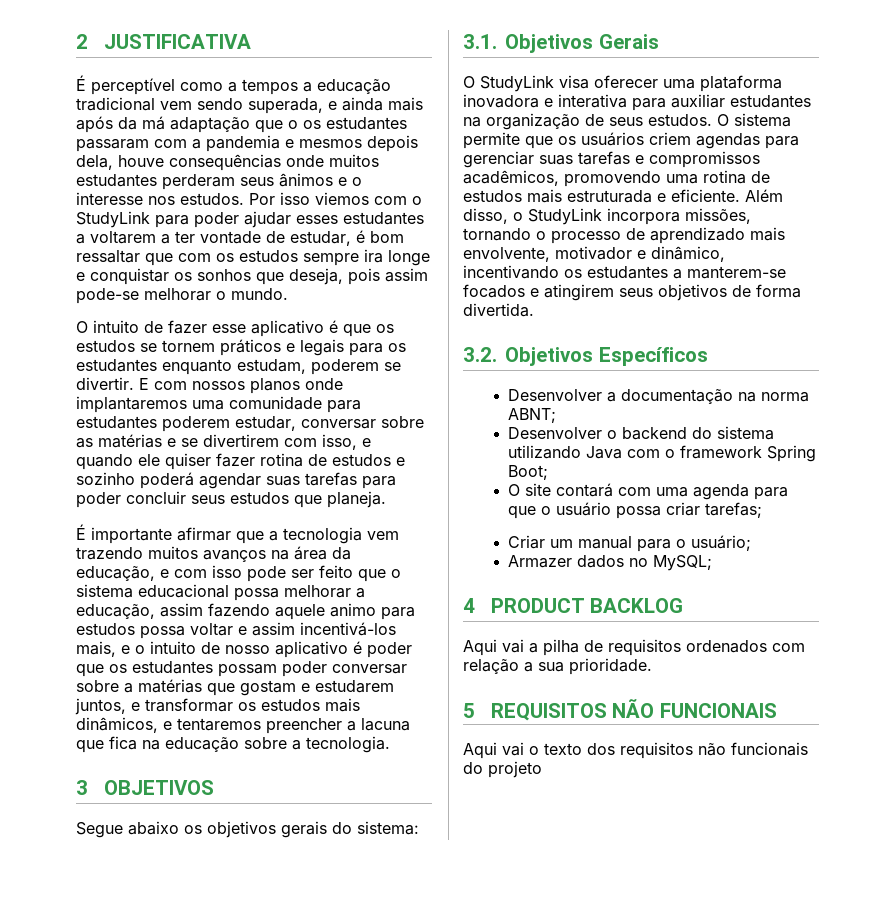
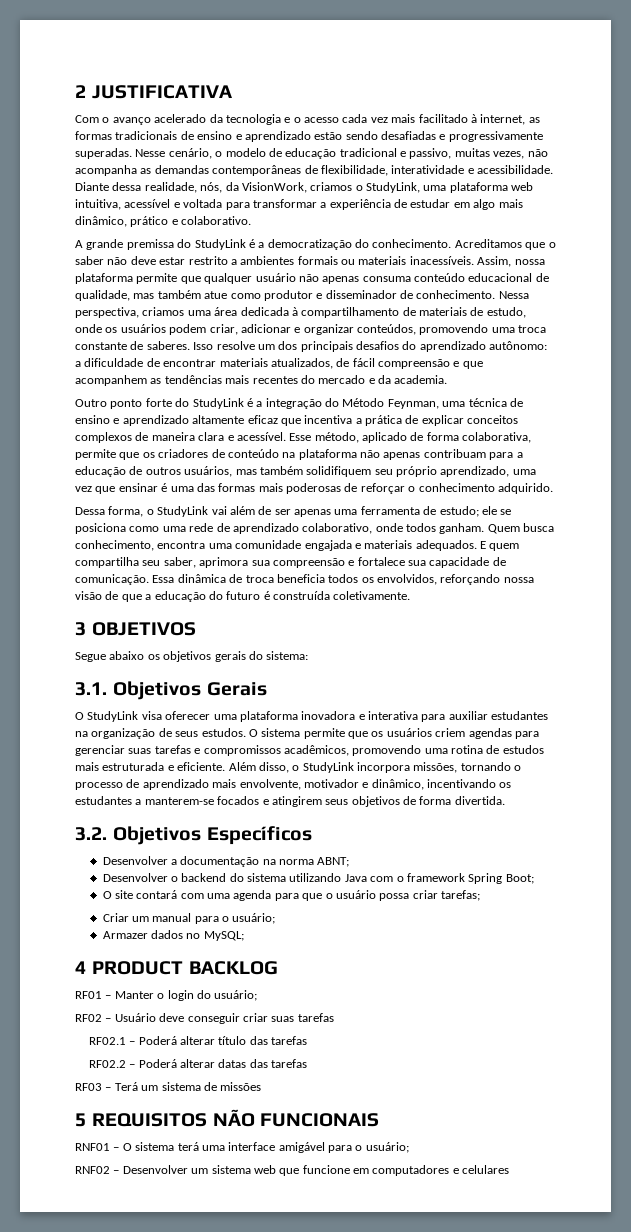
- É perceptível como a tempos a educação tradicional vem sendo superada, e ainda mais após da má adaptação que o os estudantes passaram com a pandemia e mesmos depois dela, houve consequências onde muitos estudantes perderam seus ânimos e o interesse nos estudos. Por isso viemos com o StudyLink para poder ajudar esses estudantes a voltarem a ter vontade de estudar, é bom ressaltar que com os estudos sempre ira longe e conquistar os sonhos que deseja, pois assim pode-se melhorar o mundo.
- O intuito de fazer esse aplicativo é que os estudos se tornem práticos e legais para os estudantes enquanto estudam, poderem se divertir. E com nossos planos onde implantaremos uma comunidade para estudantes poderem estudar, conversar sobre as matérias e se divertirem com isso, e quando ele quiser fazer rotina de estudos e sozinho poderá agendar suas tarefas para poder concluir seus estudos que planeja.
- É importante afirmar que a tecnologia vem trazendo muitos avanços na área da educação, e com isso pode ser feito que o sistema educacional possa melhorar a educação, assim fazendo aquele animo para estudos possa voltar e assim incentivá-los mais, e o intuito de nosso aplicativo é poder que os estudantes possam poder conversar sobre a matérias que gostam e estudarem juntos, e transformar os estudos mais dinâmicos, e tentaremos preencher a lacuna que fica na educação sobre a tecnologia.
+ Com o avanço acelerado da tecnologia e o acesso cada vez mais facilitado à internet, as formas tradicionais de ensino e aprendizado estão sendo desafiadas e progressivamente superadas. Nesse cenário, o modelo de educação tradicional e passivo, muitas vezes, não acompanha as demandas contemporâneas de flexibilidade, interatividade e acessibilidade. Diante dessa realidade, nós, da VisionWork, criamos o StudyLink, uma plataforma web intuitiva, acessível e voltada para transformar a experiência de estudar em algo mais dinâmico, prático e colaborativo.
+ A grande premissa do StudyLink é a democratização do conhecimento. Acreditamos que o saber não deve estar restrito a ambientes formais ou materiais inacessíveis. Assim, nossa plataforma permite que qualquer usuário não apenas consuma conteúdo educacional de qualidade, mas também atue como produtor e disseminador de conhecimento. Nessa perspectiva, criamos uma área dedicada à compartilhamento de materiais de estudo, onde os usuários podem criar, adicionar e organizar conteúdos, promovendo uma troca constante de saberes. Isso resolve um dos principais desafios do aprendizado autônomo: a dificuldade de encontrar materiais atualizados, de fácil compreensão e que acompanhem as tendências mais recentes do mercado e da academia.
+ Outro ponto forte do StudyLink é a integração do Método Feynman, uma técnica de ensino e aprendizado altamente eficaz que incentiva a prática de explicar conceitos complexos de maneira clara e acessível. Esse método, aplicado de forma colaborativa, permite que os criadores de conteúdo na plataforma não apenas contribuam para a educação de outros usuários, mas também solidifiquem seu próprio aprendizado, uma vez que ensinar é uma das formas mais poderosas de reforçar o conhecimento adquirido.
+ Dessa forma, o StudyLink vai além de ser apenas uma ferramenta de estudo; ele se posiciona como uma rede de aprendizado colaborativo, onde todos ganham. Quem busca conhecimento, encontra uma comunidade engajada e materiais adequados. E quem compartilha seu saber, aprimora sua compreensão e fortalece sua capacidade de comunicação. Essa dinâmica de troca beneficia todos os envolvidos, reforçando nossa visão de que a educação do futuro é construída coletivamente.
- Aqui vai a pilha de requisitos ordenados com relação a sua prioridade.
+ RF01 – Manter o login do usuário;
+ RF02 – Usuário deve conseguir criar suas tarefas
+ RF02.1 – Poderá alterar título das tarefas
+ RF02.2 – Poderá alterar datas das tarefas
+ RF03 – Terá um sistema de missões
  5 REQUISITOS NÃO FUNCIONAIS
- Aqui vai o texto dos requisitos não funcionais do projeto
+ RNF01 – O sistema terá uma interface amigável para o usuário;
+ RNF02 – Desenvolver um sistema web que funcione em computadores e celulares

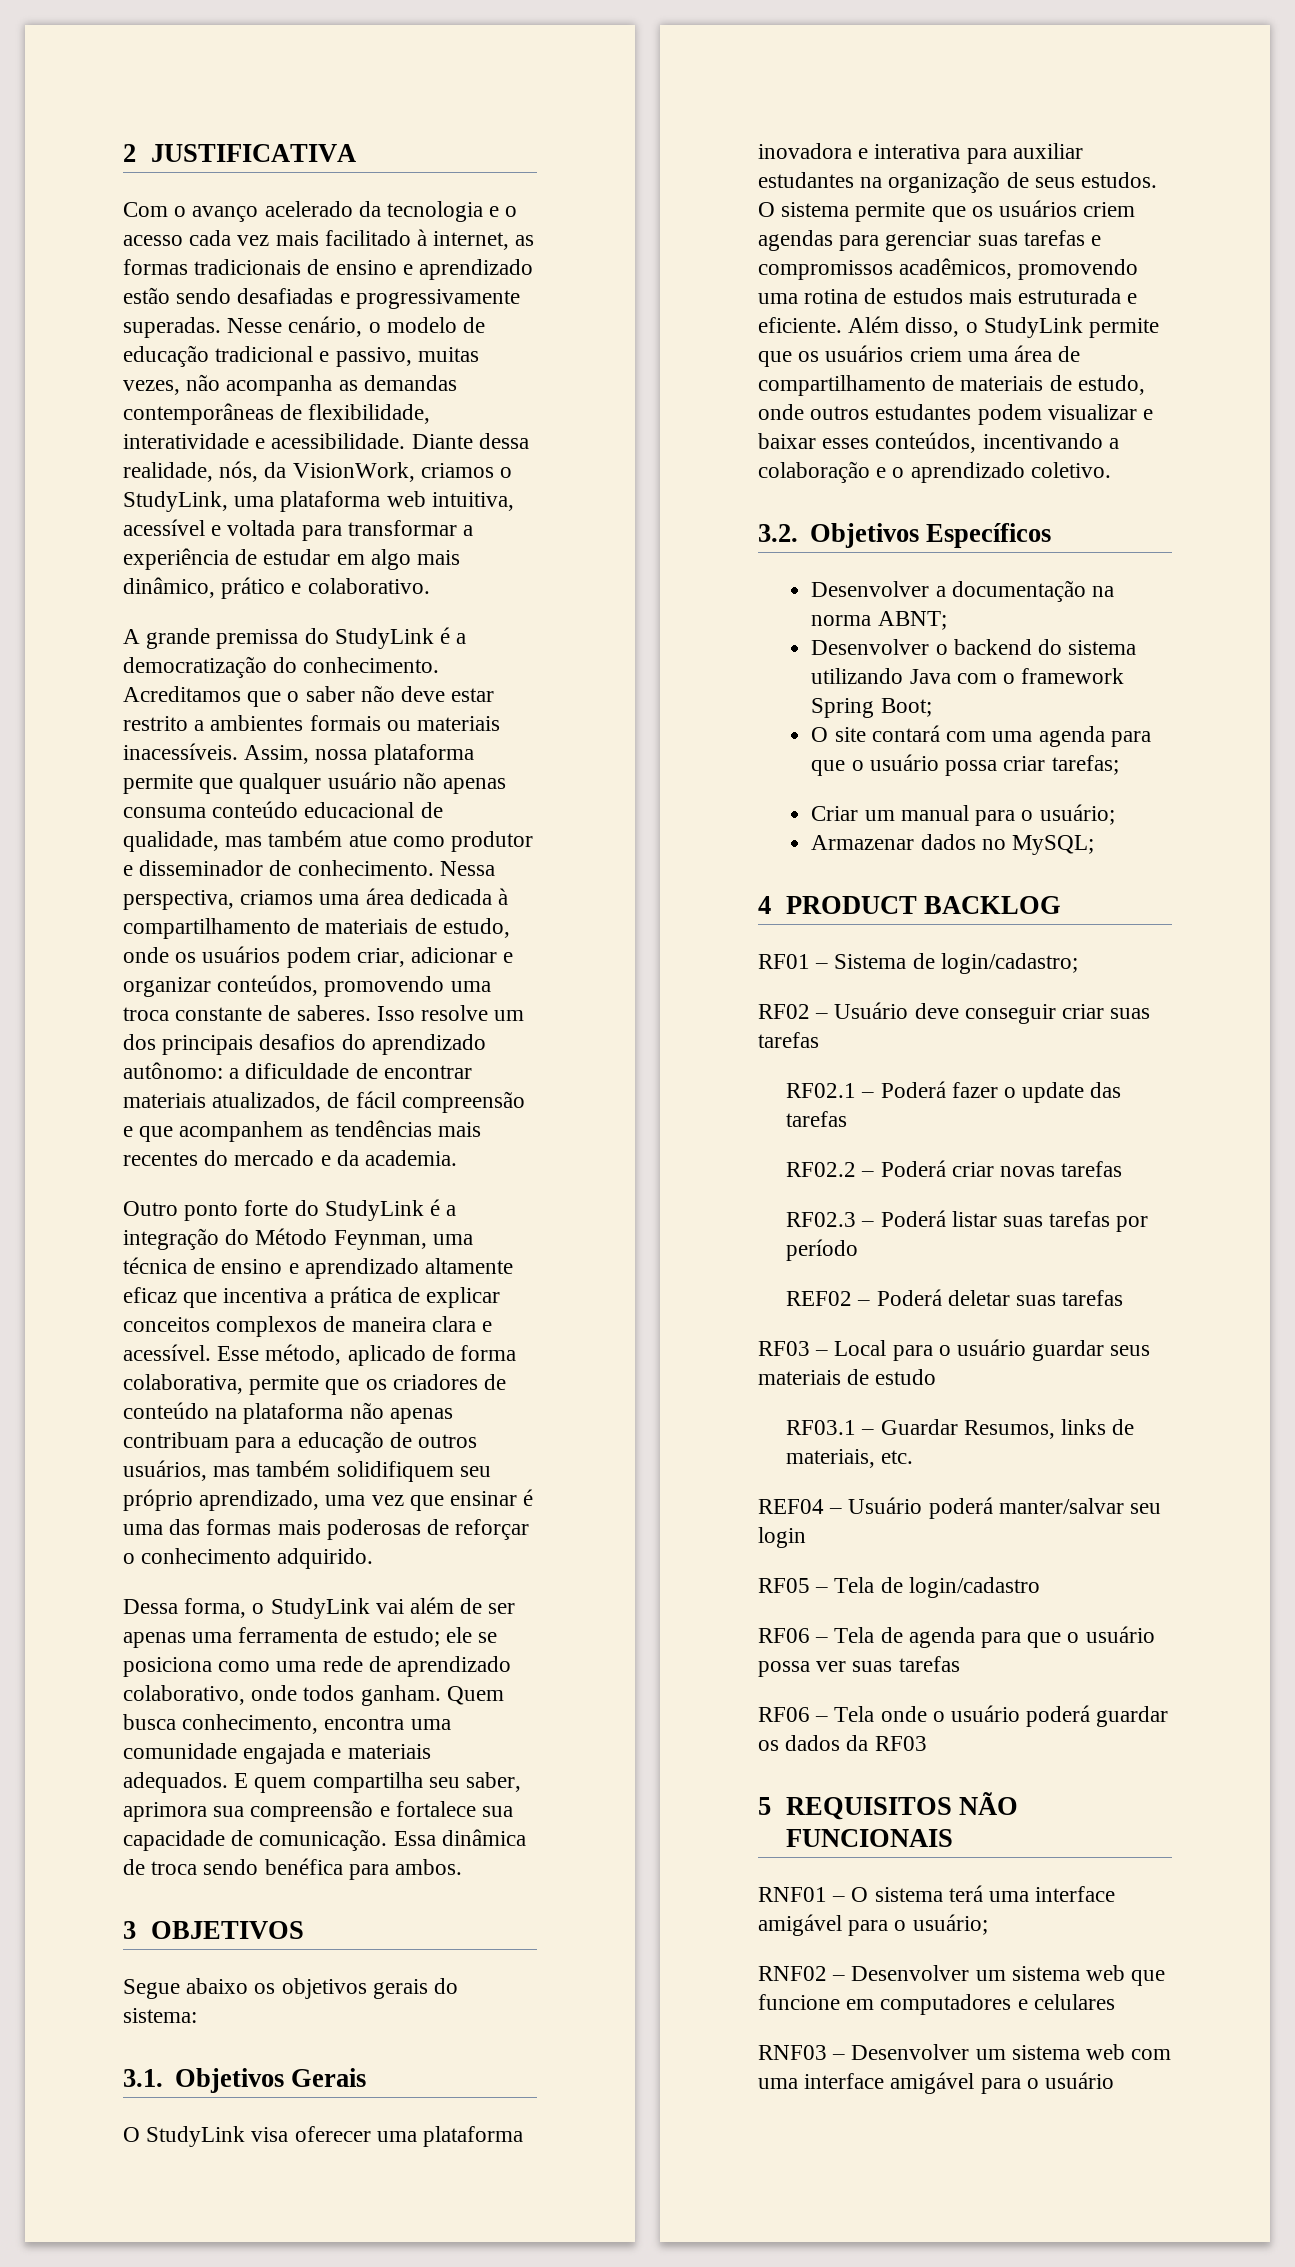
- Essa dinâmica de troca beneficia todos os envolvidos, reforçando nossa visão de que a educação do futuro é construída coletivamente.
+ Essa dinâmica de troca sendo benéfica para ambos.
- Além disso, o StudyLink incorpora missões, tornando o processo de aprendizado mais envolvente, motivador e dinâmico, incentivando os estudantes a manterem-se focados e atingirem seus objetivos de forma divertida.
+ Além disso, o StudyLink permite que os usuários criem uma área de compartilhamento de materiais de estudo, onde outros estudantes podem visualizar e baixar esses conteúdos, incentivando a colaboração e o aprendizado coletivo.
- Armazer dados no MySQL;
+ Armazenar dados no MySQL;
- RF01 – Manter o login do usuário;
+ RF01 – Sistema de login/cadastro;
- RF02.1 – Poderá alterar título das tarefas
+ RF02.1 – Poderá fazer o update das tarefas
- RF02.2 – Poderá alterar datas das tarefas
- RF03 – Terá um sistema de missões
+ RF02.2 – Poderá criar novas tarefas
+ RF02.3 – Poderá listar suas tarefas por período
+ REF02 – Poderá deletar suas tarefas
+ RF03 – Local para o usuário guardar seus materiais de estudo
+ RF03.1 – Guardar Resumos, links de materiais, etc.
+ REF04 – Usuário poderá manter/salvar seu login
+ RF05 – Tela de login/cadastro
+ RF06 – Tela de agenda para que o usuário possa ver suas tarefas
+ RF06 – Tela onde o usuário poderá guardar os dados da RF03
+ RNF03 – Desenvolver um sistema web com uma interface amigável para o usuário

